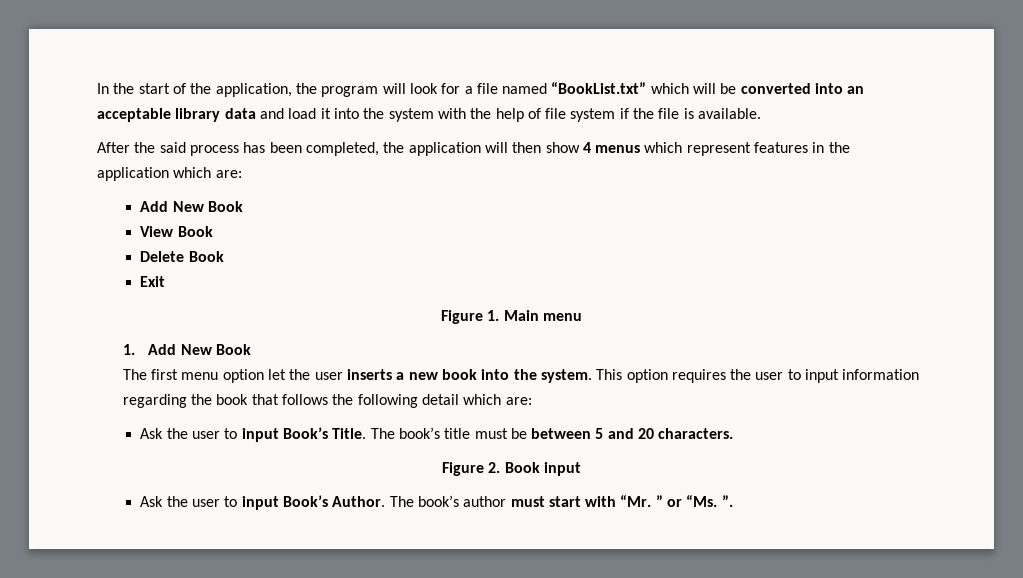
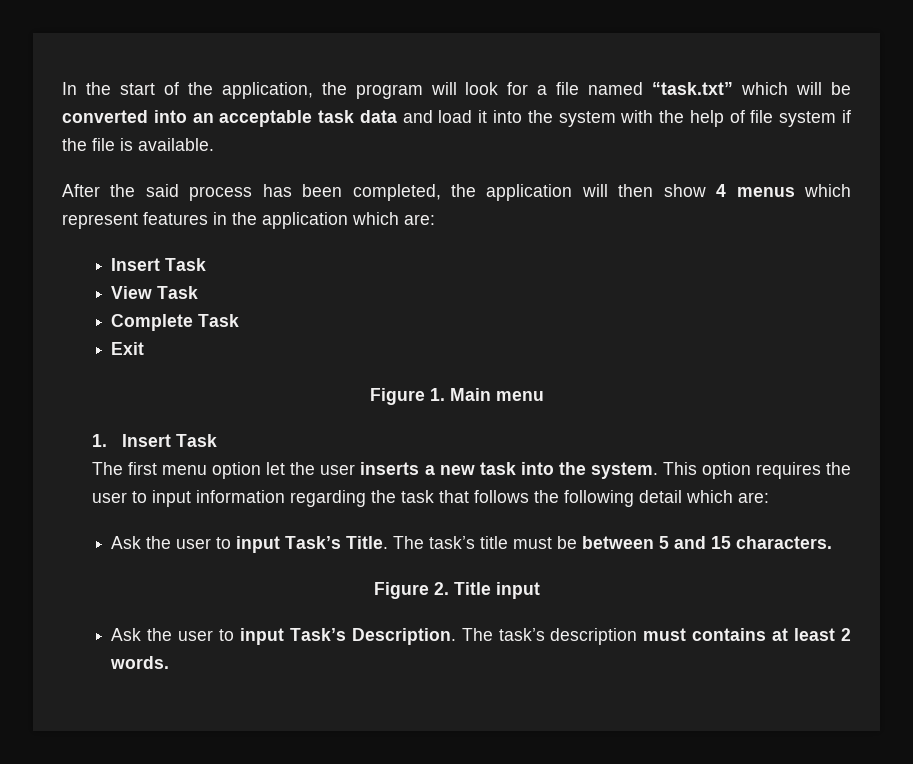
- In the start of the application, the program will look for a file named “BookList.txt” which will be converted into an acceptable library data and load it into the system with the help of file system if the file is available.
+ In the start of the application, the program will look for a file named “task.txt” which will be converted into an acceptable task data and load it into the system with the help of file system if the file is available.
  After the said process has been completed, the application will then show 4 menus which represent features in the application which are:
- Add New Book
- View Book
- Delete Book
+ Insert Task
+ View Task
+ Complete Task
- 1. Add New Book
+ 1. Insert Task
- The first menu option let the user inserts a new book into the system.
+ The first menu option let the user inserts a new task into the system.
- This option requires the user to input information regarding the book that follows the following detail which are:
+ This option requires the user to input information regarding the task that follows the following detail which are:
- Ask the user to input Book’s Title.
+ Ask the user to input Task’s Title.
- The book’s title must be between 5 and 20 characters.
+ The task’s title must be between 5 and 15 characters.
- Figure 2. Book input
+ Figure 2. Title input
- Ask the user to input Book’s Author. The book’s author must start with “Mr. ” or “Ms. ”.
+ Ask the user to input Task’s Description. The task’s description must contains at least 2 words.

